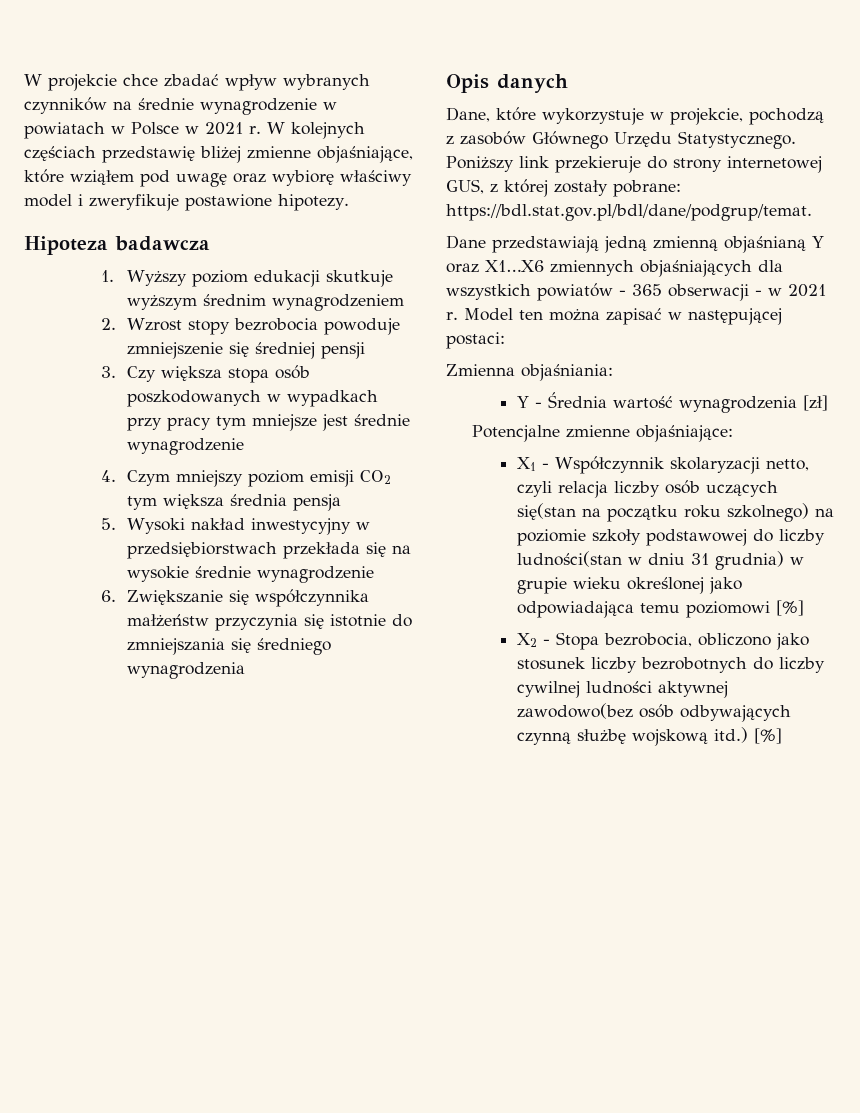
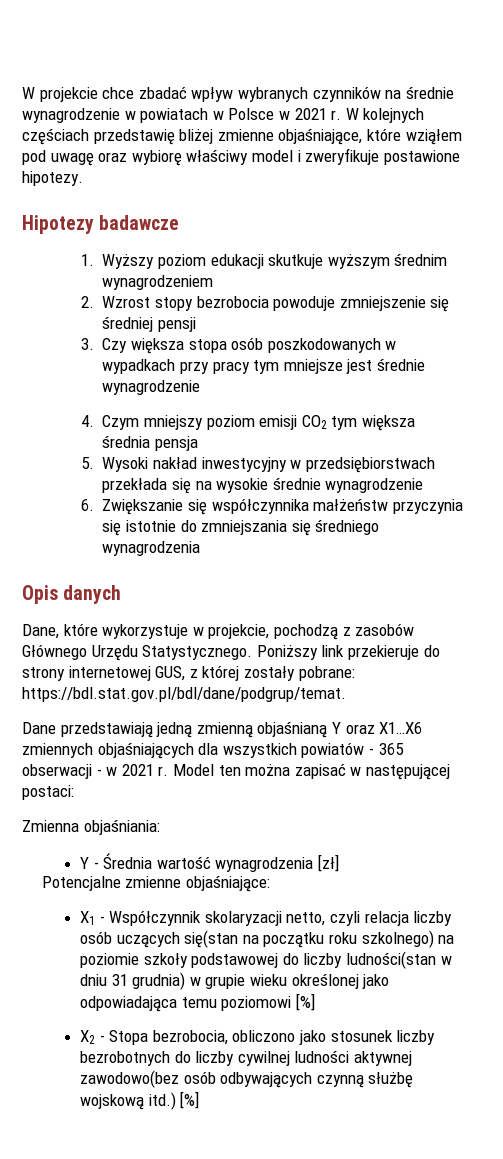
- Hipoteza badawcza
+ Hipotezy badawcze

